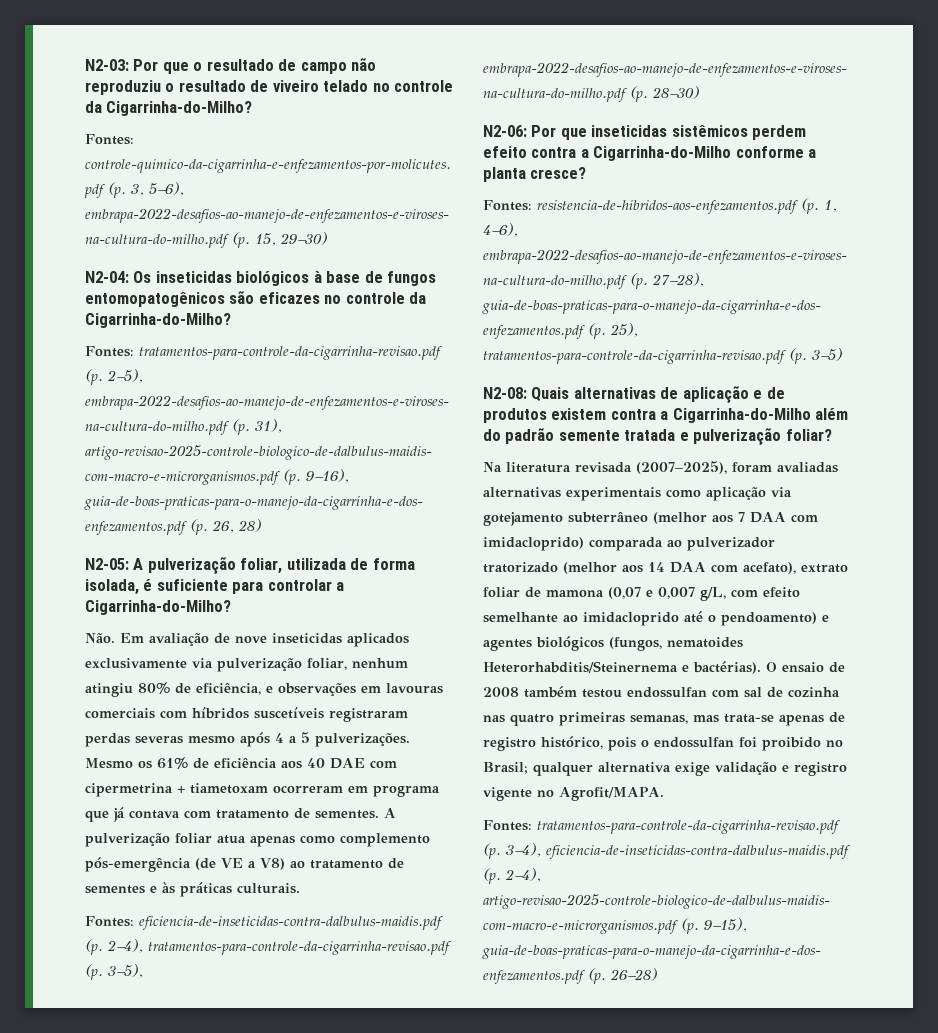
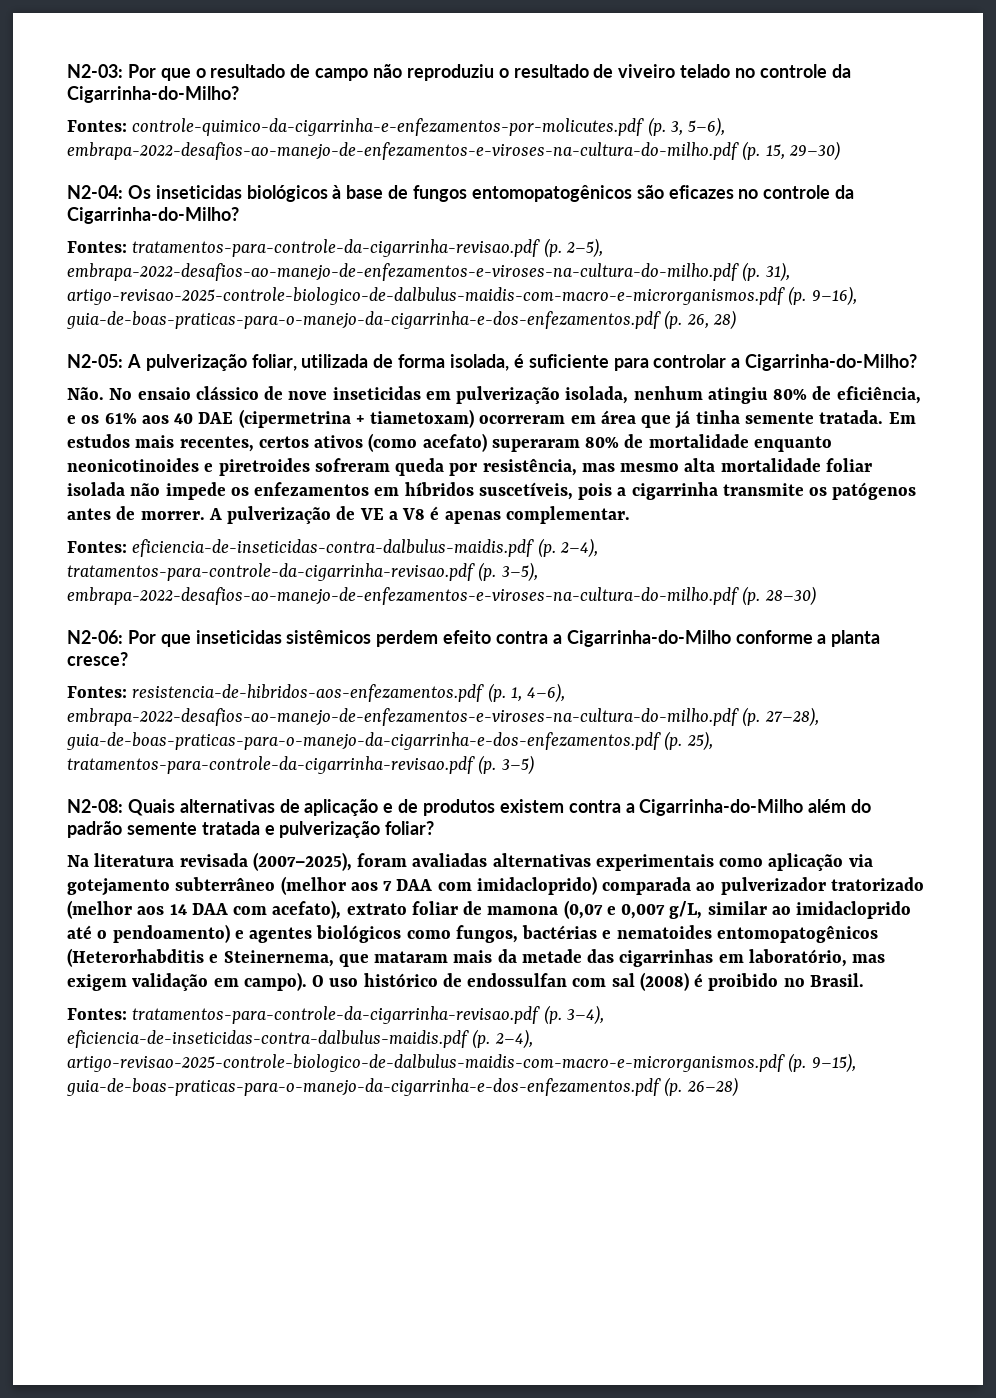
- Não. Em avaliação de nove inseticidas aplicados exclusivamente via pulverização foliar, nenhum atingiu 80% de eficiência, e observações em lavouras comerciais com híbridos suscetíveis registraram perdas severas mesmo após 4 a 5 pulverizações. Mesmo os 61% de eficiência aos 40 DAE com cipermetrina + tiametoxam ocorreram em programa que já contava com tratamento de sementes. A pulverização foliar atua apenas como complemento pós-emergência (de VE a V8) ao tratamento de sementes e às práticas culturais.
+ Não. No ensaio clássico de nove inseticidas em pulverização isolada, nenhum atingiu 80% de eficiência, e os 61% aos 40 DAE (cipermetrina + tiametoxam) ocorreram em área que já tinha semente tratada. Em estudos mais recentes, certos ativos (como acefato) superaram 80% de mortalidade enquanto neonicotinoides e piretroides sofreram queda por resistência, mas mesmo alta mortalidade foliar isolada não impede os enfezamentos em híbridos suscetíveis, pois a cigarrinha transmite os patógenos antes de morrer. A pulverização de VE a V8 é apenas complementar.
- Na literatura revisada (2007–2025), foram avaliadas alternativas experimentais como aplicação via gotejamento subterrâneo (melhor aos 7 DAA com imidacloprido) comparada ao pulverizador tratorizado (melhor aos 14 DAA com acefato), extrato foliar de mamona (0,07 e 0,007 g/L, com efeito semelhante ao imidacloprido até o pendoamento) e agentes biológicos (fungos, nematoides Heterorhabditis/Steinernema e bactérias). O ensaio de 2008 também testou endossulfan com sal de cozinha nas quatro primeiras semanas, mas trata-se apenas de registro histórico, pois o endossulfan foi proibido no Brasil; qualquer alternativa exige validação e registro vigente no Agrofit/MAPA.
+ Na literatura revisada (2007–2025), foram avaliadas alternativas experimentais como aplicação via gotejamento subterrâneo (melhor aos 7 DAA com imidacloprido) comparada ao pulverizador tratorizado (melhor aos 14 DAA com acefato), extrato foliar de mamona (0,07 e 0,007 g/L, similar ao imidacloprido até o pendoamento) e agentes biológicos como fungos, bactérias e nematoides entomopatogênicos (Heterorhabditis e Steinernema, que mataram mais da metade das cigarrinhas em laboratório, mas exigem validação em campo). O uso histórico de endossulfan com sal (2008) é proibido no Brasil.

